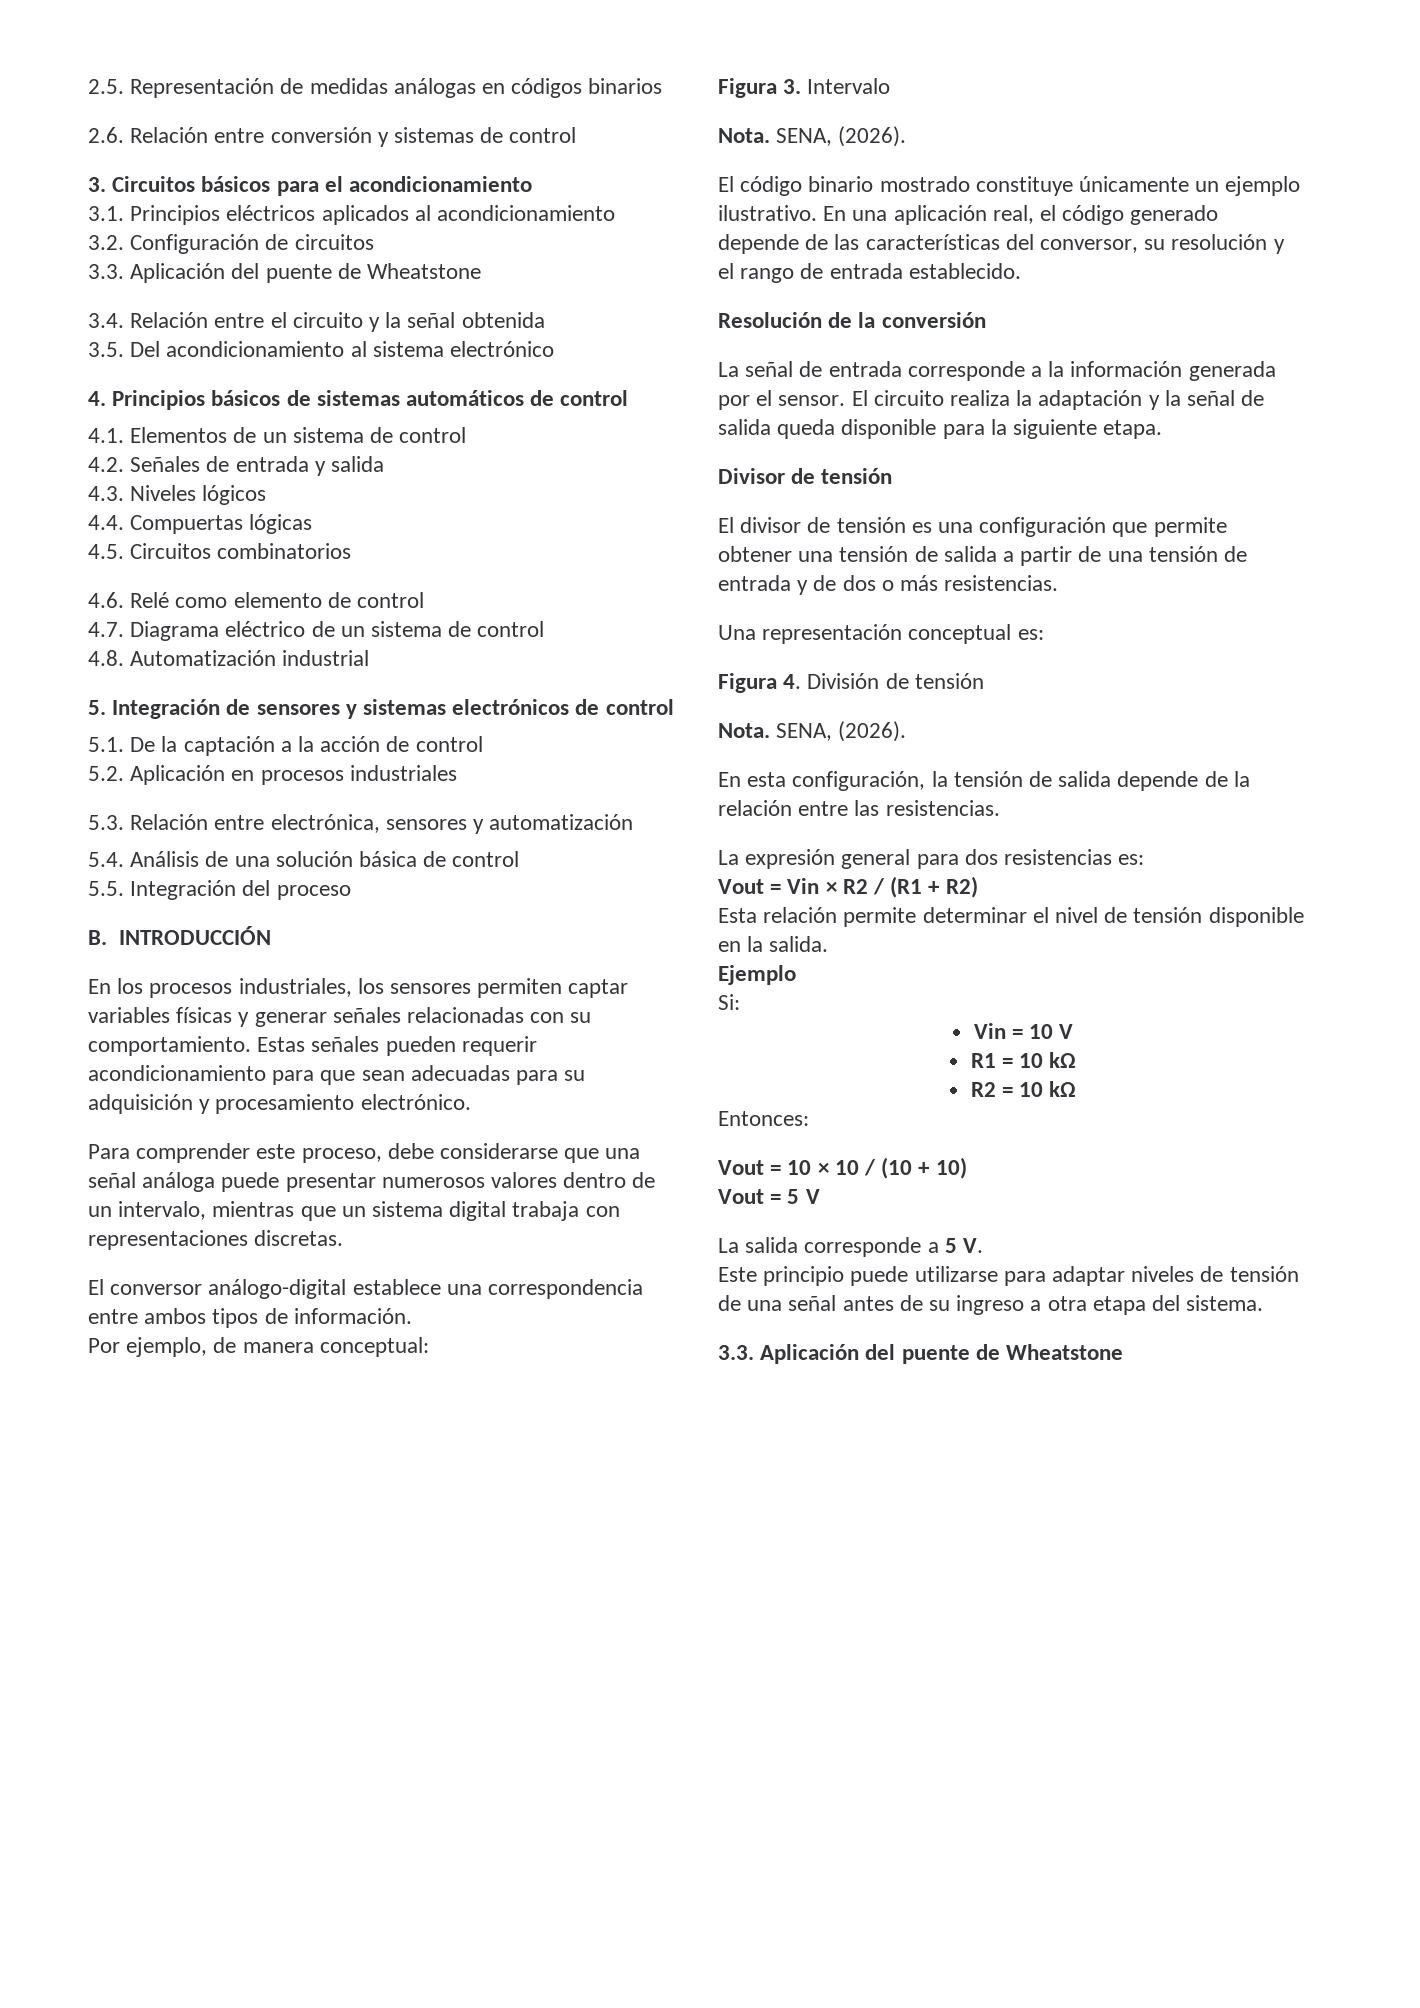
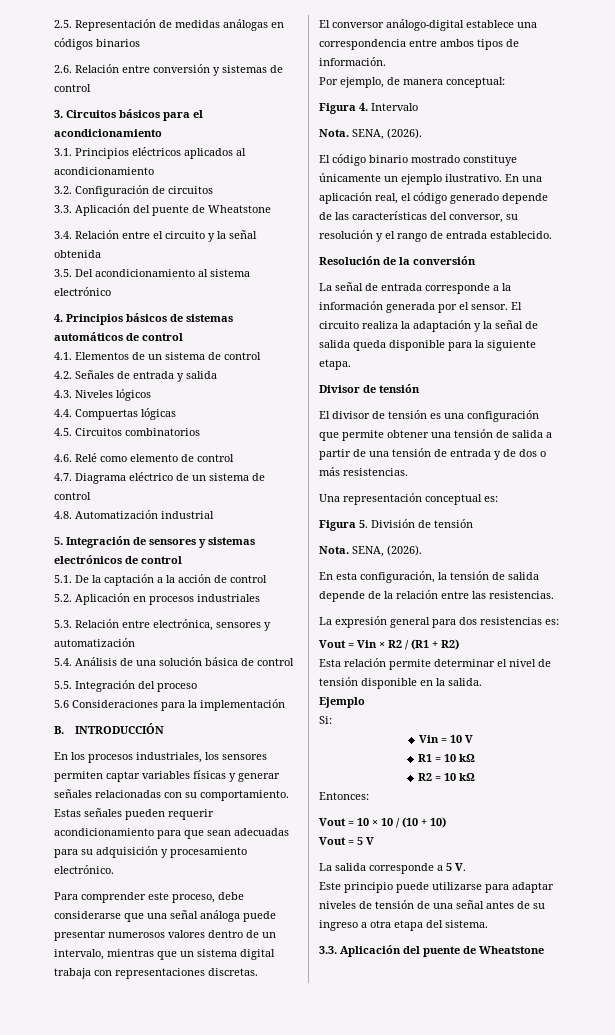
+ 5.6 Consideraciones para la implementación
- Figura 3. Intervalo
+ Figura 4. Intervalo
- Figura 4. División de tensión
+ Figura 5. División de tensión

